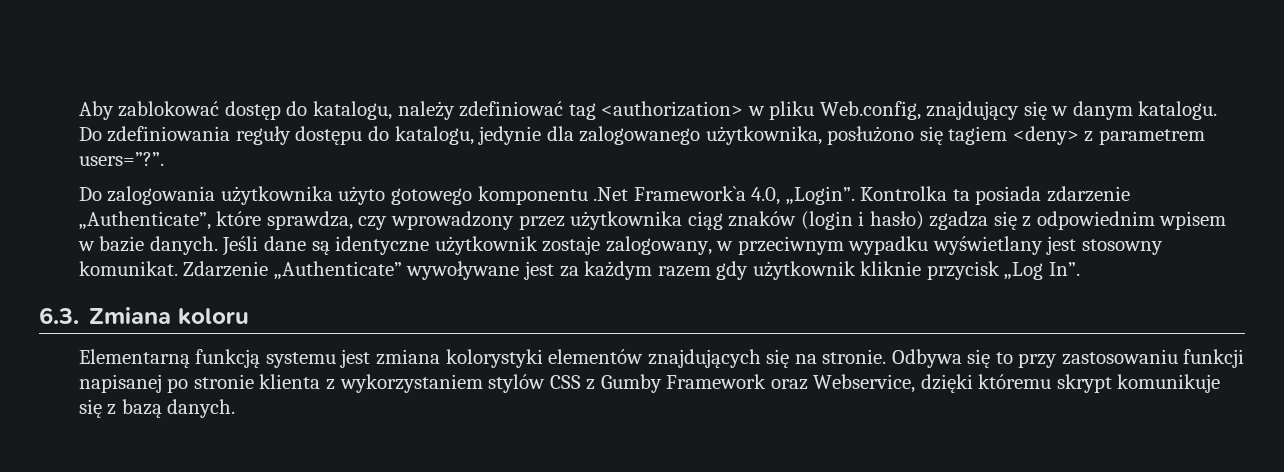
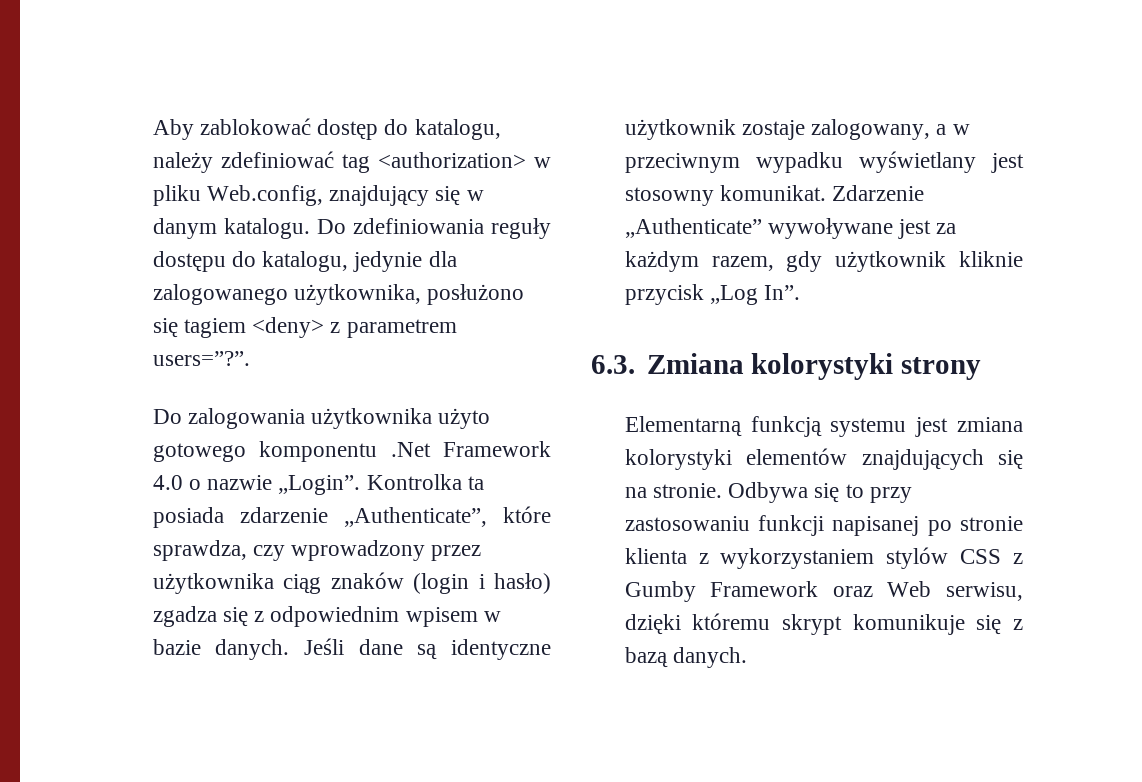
- Do zalogowania użytkownika użyto gotowego komponentu .Net Framework`a 4.0, „Login”.
+ Do zalogowania użytkownika użyto gotowego komponentu .Net Framework 4.0 o nazwie „Login”.
- Jeśli dane są identyczne użytkownik zostaje zalogowany, w przeciwnym wypadku wyświetlany jest stosowny komunikat.
+ Jeśli dane są identyczne użytkownik zostaje zalogowany, a w przeciwnym wypadku wyświetlany jest stosowny komunikat.
- Zdarzenie „Authenticate” wywoływane jest za każdym razem gdy użytkownik kliknie przycisk „Log In”.
+ Zdarzenie „Authenticate” wywoływane jest za każdym razem, gdy użytkownik kliknie przycisk „Log In”.
- 6.3. Zmiana koloru
+ 6.3. Zmiana kolorystyki strony
- Odbywa się to przy zastosowaniu funkcji napisanej po stronie klienta z wykorzystaniem stylów CSS z Gumby Framework oraz Webservice, dzięki któremu skrypt komunikuje się z bazą danych.
+ Odbywa się to przy zastosowaniu funkcji napisanej po stronie klienta z wykorzystaniem stylów CSS z Gumby Framework oraz Web serwisu, dzięki któremu skrypt komunikuje się z bazą danych.

